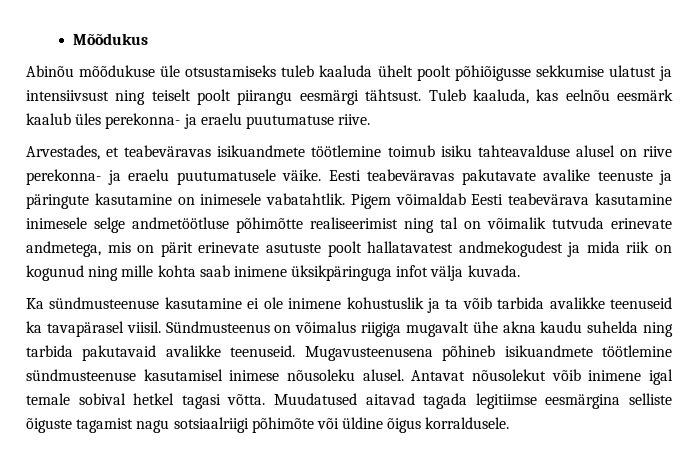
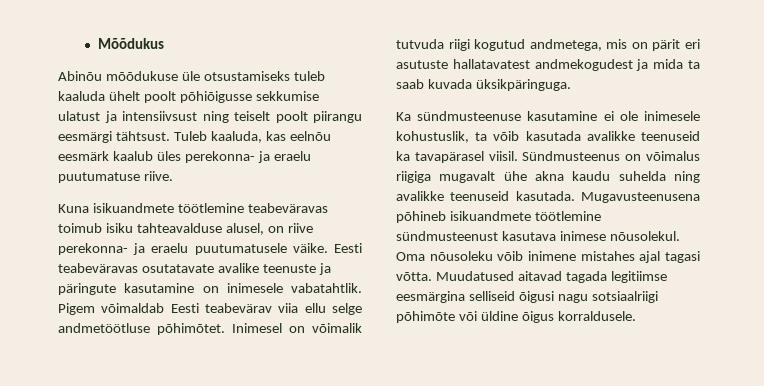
- Arvestades, et teabeväravas isikuandmete töötlemine toimub isiku tahteavalduse alusel on riive perekonna- ja eraelu puutumatusele väike.
+ Kuna isikuandmete töötlemine teabeväravas toimub isiku tahteavalduse alusel, on riive perekonna- ja eraelu puutumatusele väike.
- Eesti teabeväravas pakutavate avalike teenuste ja päringute kasutamine on inimesele vabatahtlik.
+ Eesti teabeväravas osutatavate avalike teenuste ja päringute kasutamine on inimesele vabatahtlik.
- Pigem võimaldab Eesti teabevärava kasutamine inimesele selge andmetöötluse põhimõtte realiseerimist ning tal on võimalik tutvuda erinevate andmetega, mis on pärit erinevate asutuste poolt hallatavatest andmekogudest ja mida riik on kogunud ning mille kohta saab inimene üksikpäringuga infot välja kuvada.
+ Pigem võimaldab Eesti teabevärav viia ellu selge andmetöötluse põhimõtet. Inimesel on võimalik tutvuda riigi kogutud andmetega, mis on pärit eri asutuste hallatavatest andmekogudest ja mida ta saab kuvada üksikpäringuga.
- Ka sündmusteenuse kasutamine ei ole inimene kohustuslik ja ta võib tarbida avalikke teenuseid ka tavapärasel viisil.
+ Ka sündmusteenuse kasutamine ei ole inimesele kohustuslik, ta võib kasutada avalikke teenuseid ka tavapärasel viisil.
- Sündmusteenus on võimalus riigiga mugavalt ühe akna kaudu suhelda ning tarbida pakutavaid avalikke teenuseid. Mugavusteenusena põhineb isikuandmete töötlemine sündmusteenuse kasutamisel inimese nõusoleku alusel. Antavat nõusolekut võib inimene igal temale sobival hetkel tagasi võtta.
+ Sündmusteenus on võimalus riigiga mugavalt ühe akna kaudu suhelda ning avalikke teenuseid kasutada. Mugavusteenusena põhineb isikuandmete töötlemine sündmusteenust kasutava inimese nõusolekul. Oma nõusoleku võib inimene mistahes ajal tagasi võtta.
- Muudatused aitavad tagada legitiimse eesmärgina selliste õiguste tagamist nagu sotsiaalriigi põhimõte või üldine õigus korraldusele.
+ Muudatused aitavad tagada legitiimse eesmärgina selliseid õigusi nagu sotsiaalriigi põhimõte või üldine õigus korraldusele.

